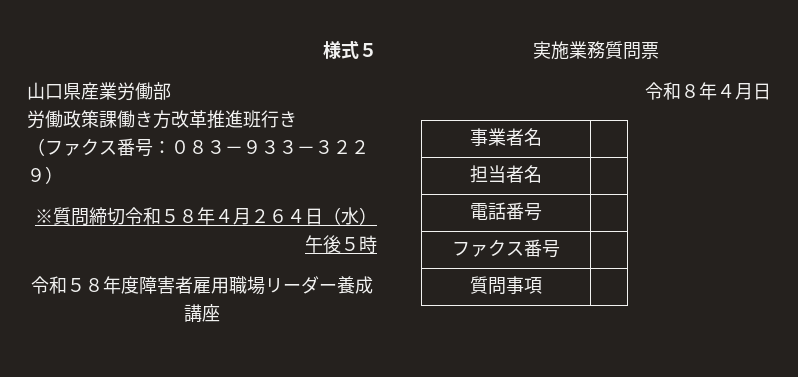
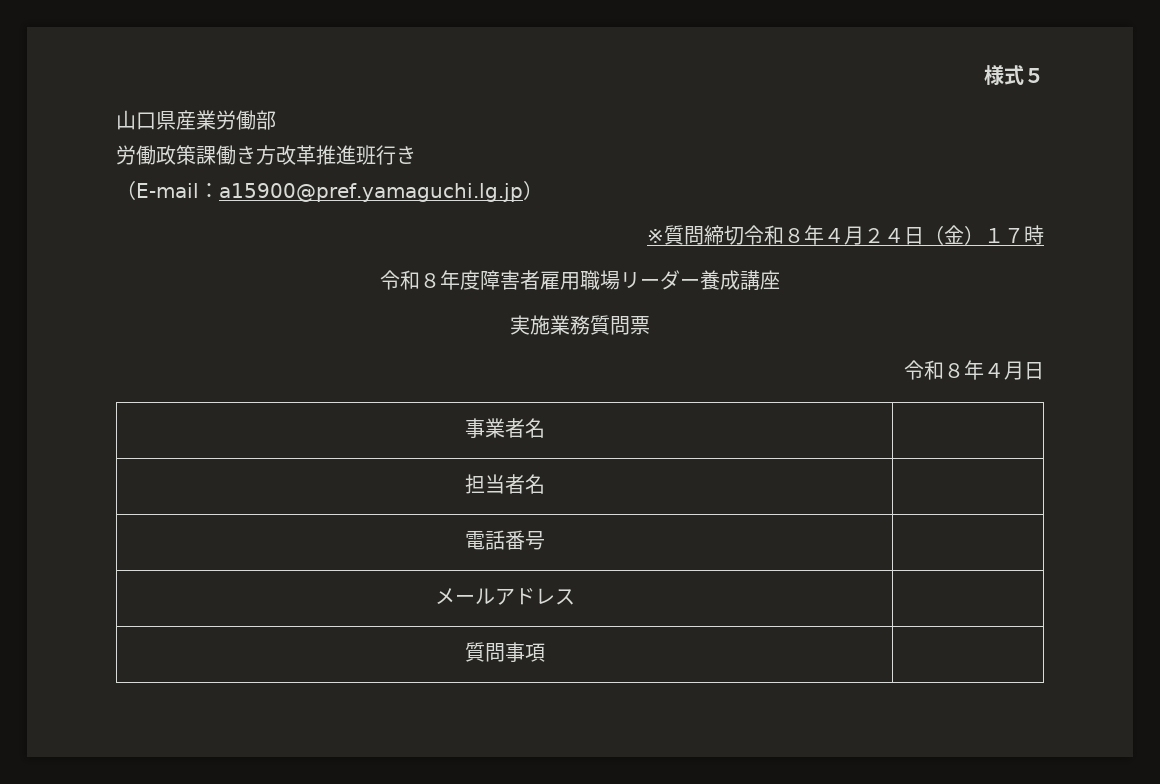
- （ファクス番号：０８３－９３３－３２２９）
+ （E-mail：a15900@pref.yamaguchi.lg.jp）
- ※質問締切令和５８年４月２６４日（水）午後５時
+ ※質問締切令和８年４月２４日（金）１７時
- 令和５８年度障害者雇用職場リーダー養成講座
+ 令和８年度障害者雇用職場リーダー養成講座
- ファクス番号 |
+ メールアドレス |

